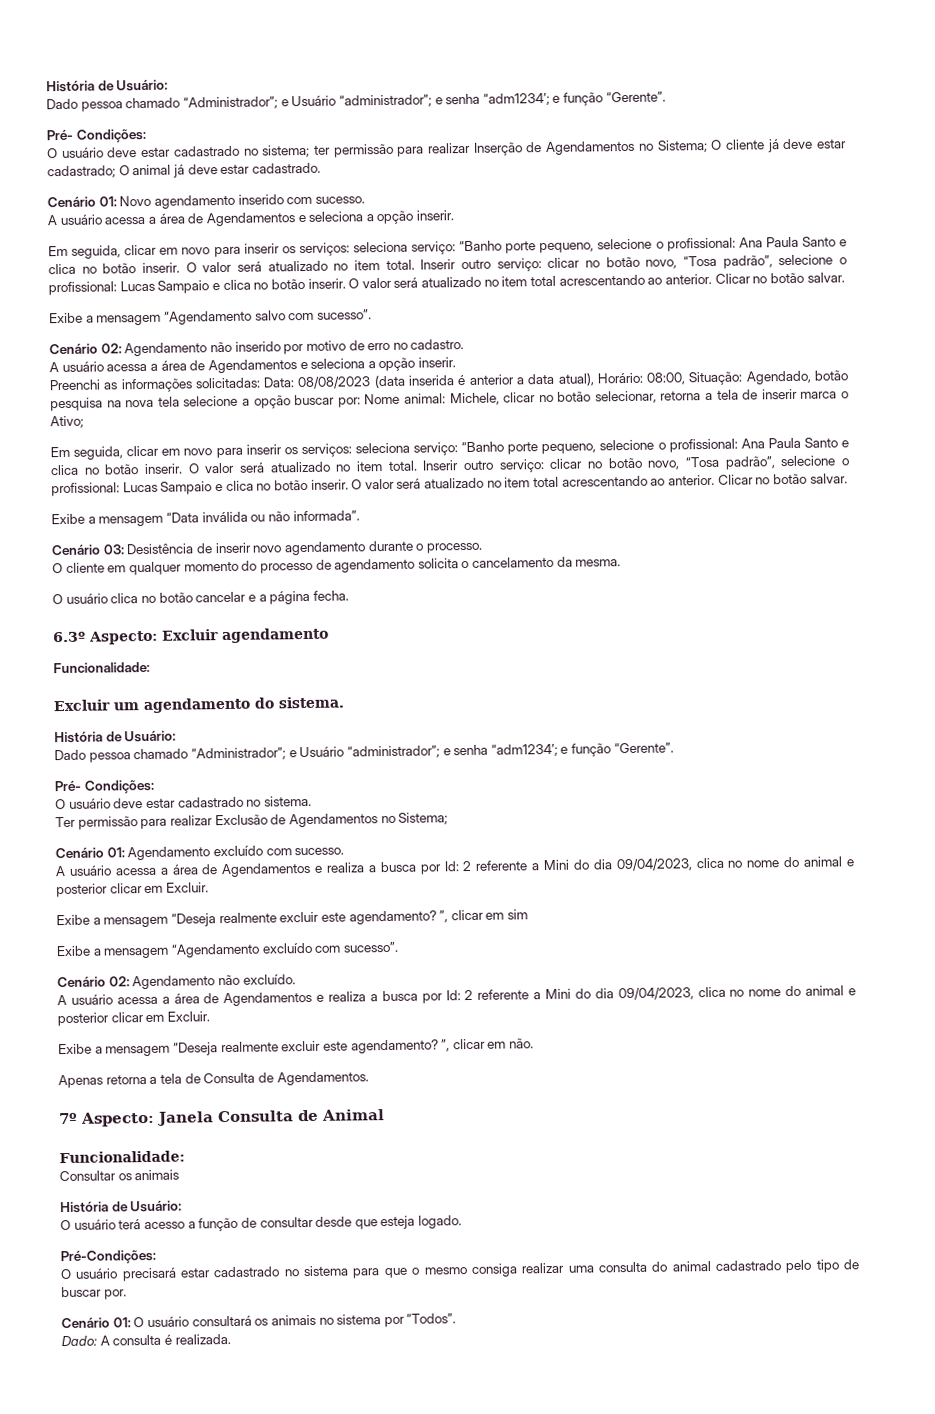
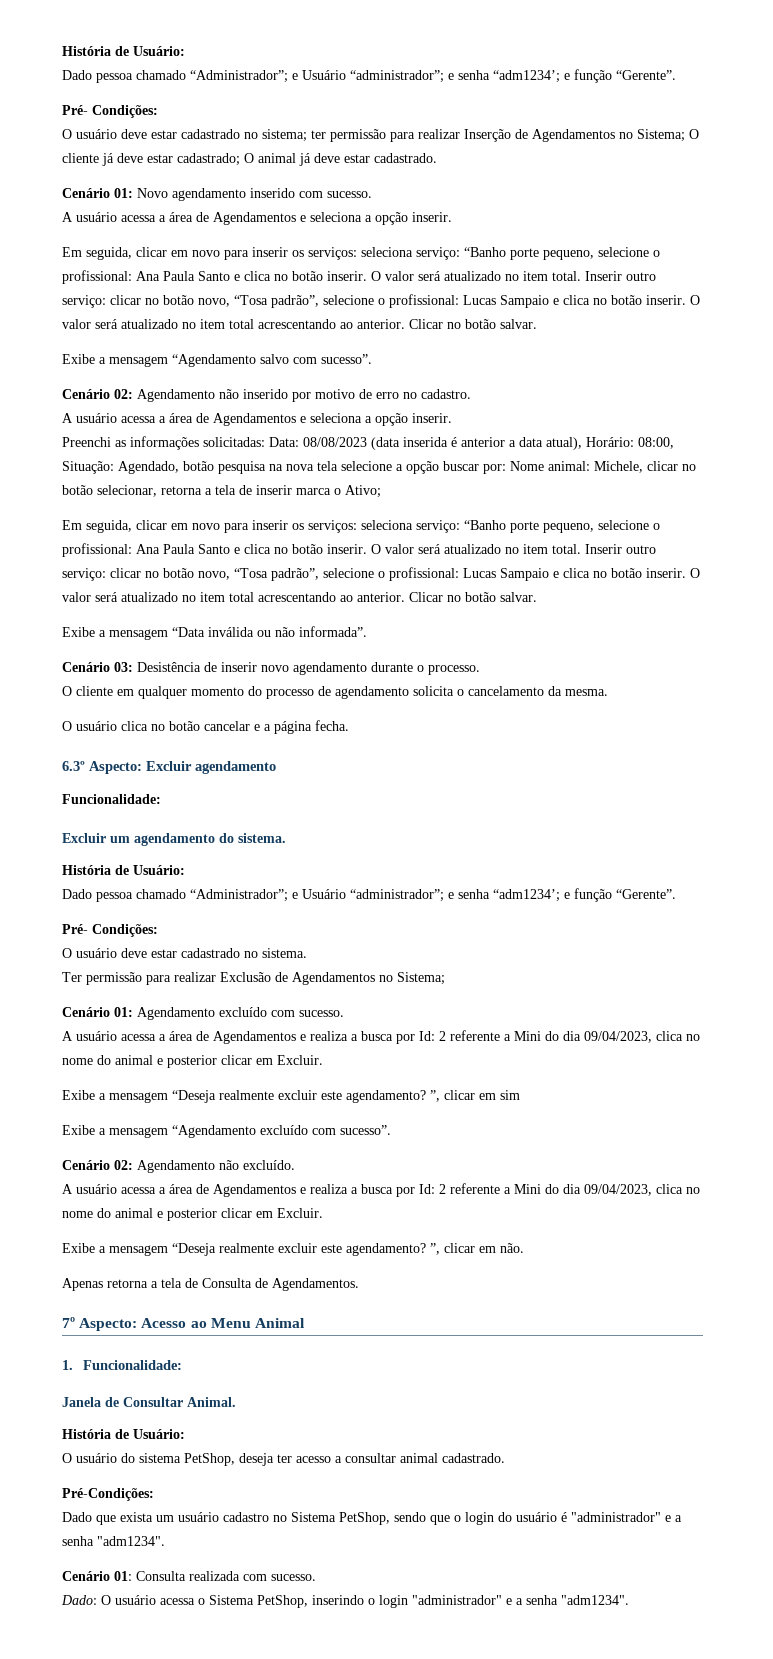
- 7º Aspecto: Janela Consulta de Animal
- Funcionalidade:
- Consultar os animais
+ 7º Aspecto: Acesso ao Menu Animal
+ 1. Funcionalidade:
+ Janela de Consultar Animal.
- O usuário terá acesso a função de consultar desde que esteja logado.
+ O usuário do sistema PetShop, deseja ter acesso a consultar animal cadastrado.
  Pré-Condições:
- O usuário precisará estar cadastrado no sistema para que o mesmo consiga realizar uma consulta do animal cadastrado pelo tipo de buscar por.
- Cenário 01: O usuário consultará os animais no sistema por “Todos”.
- Dado: A consulta é realizada.
+ Dado que exista um usuário cadastro no Sistema PetShop, sendo que o login do usuário é "administrador" e a senha "adm1234".
+ Cenário 01: Consulta realizada com sucesso.
+ Dado: O usuário acessa o Sistema PetShop, inserindo o login "administrador" e a senha "adm1234".

